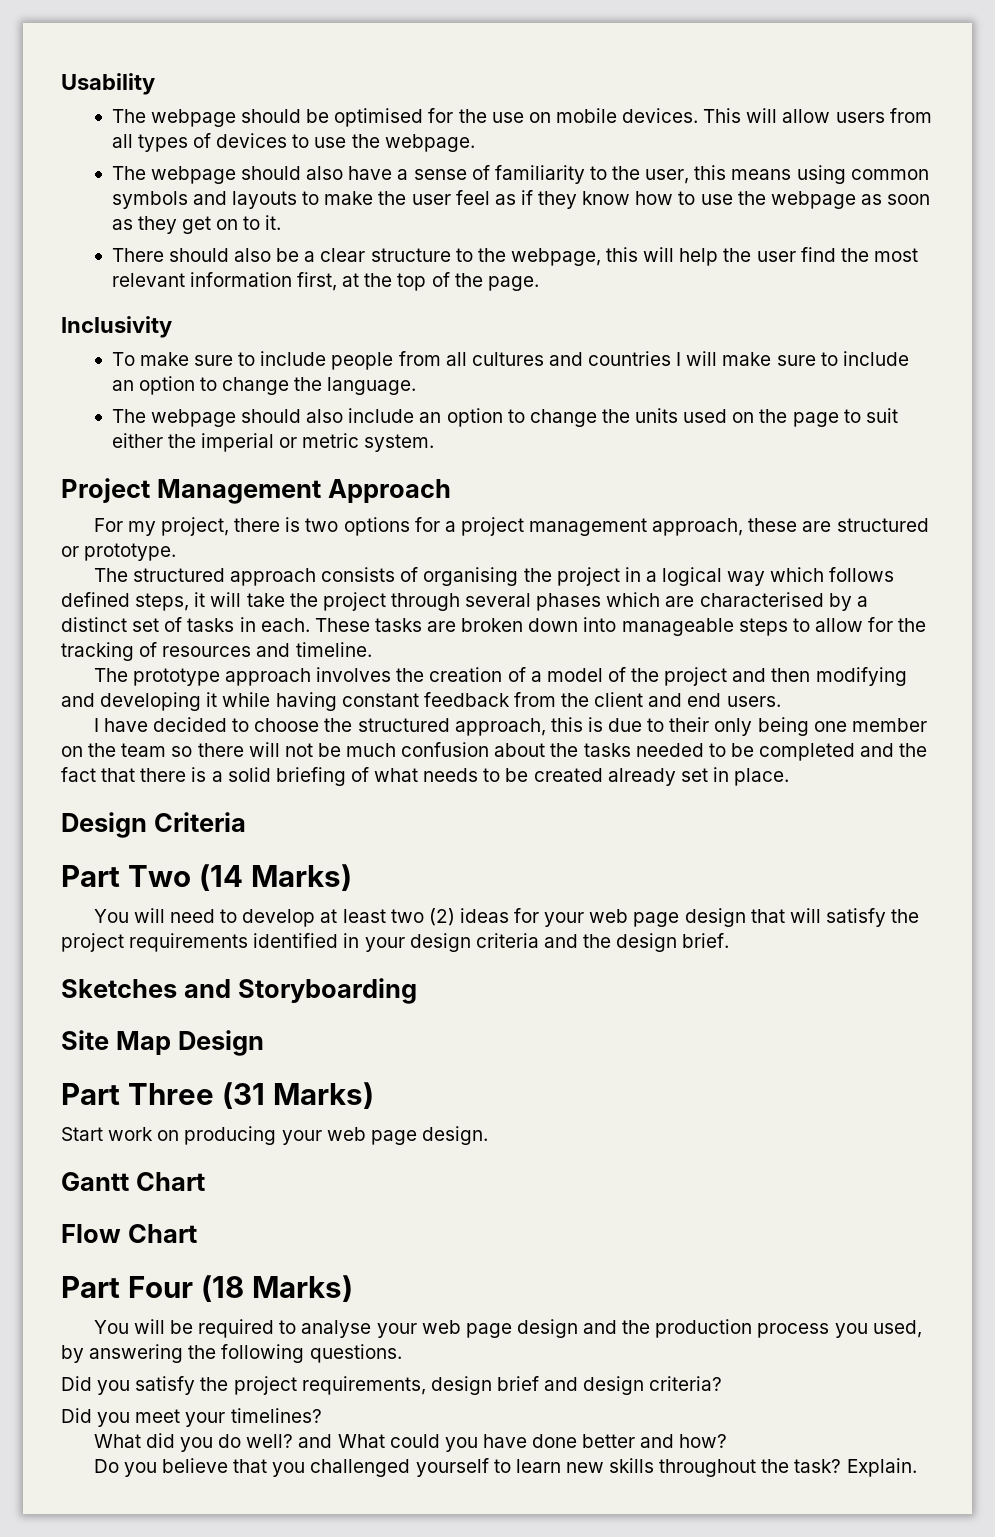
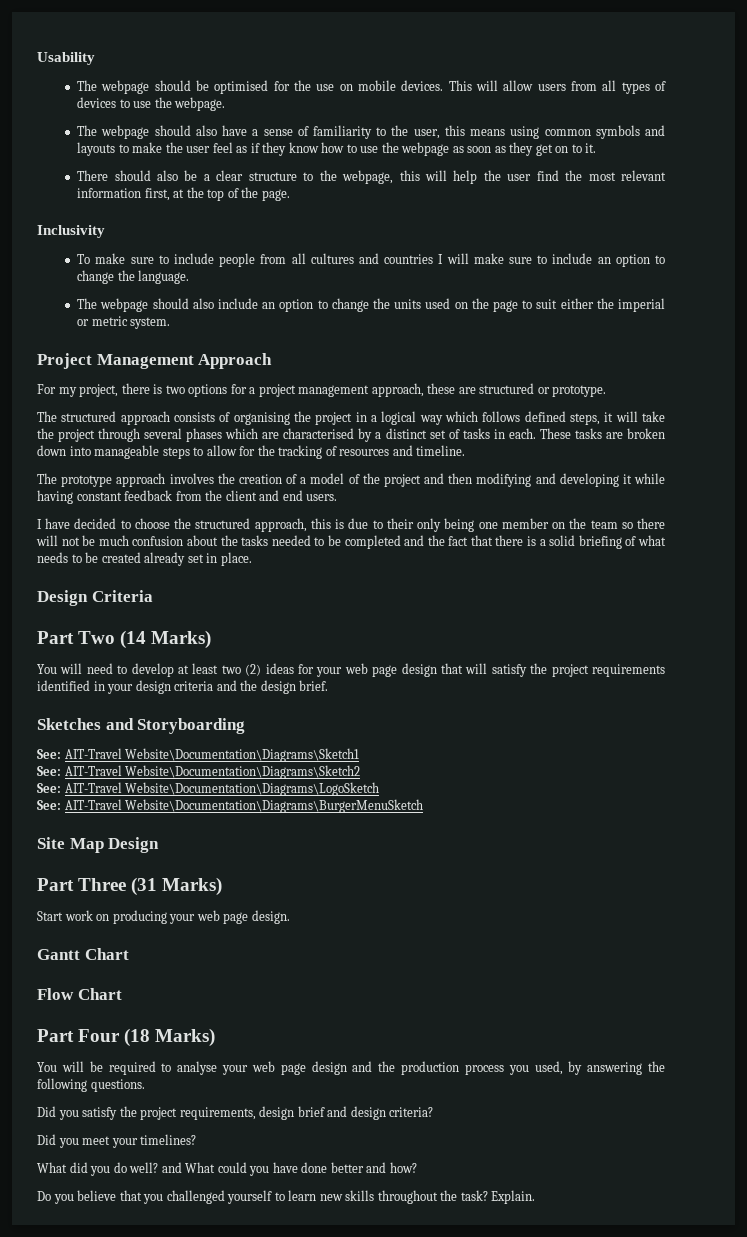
+ See: AIT-Travel Website\Documentation\Diagrams\Sketch1
+ See: AIT-Travel Website\Documentation\Diagrams\Sketch2
+ See: AIT-Travel Website\Documentation\Diagrams\LogoSketch
+ See: AIT-Travel Website\Documentation\Diagrams\BurgerMenuSketch

